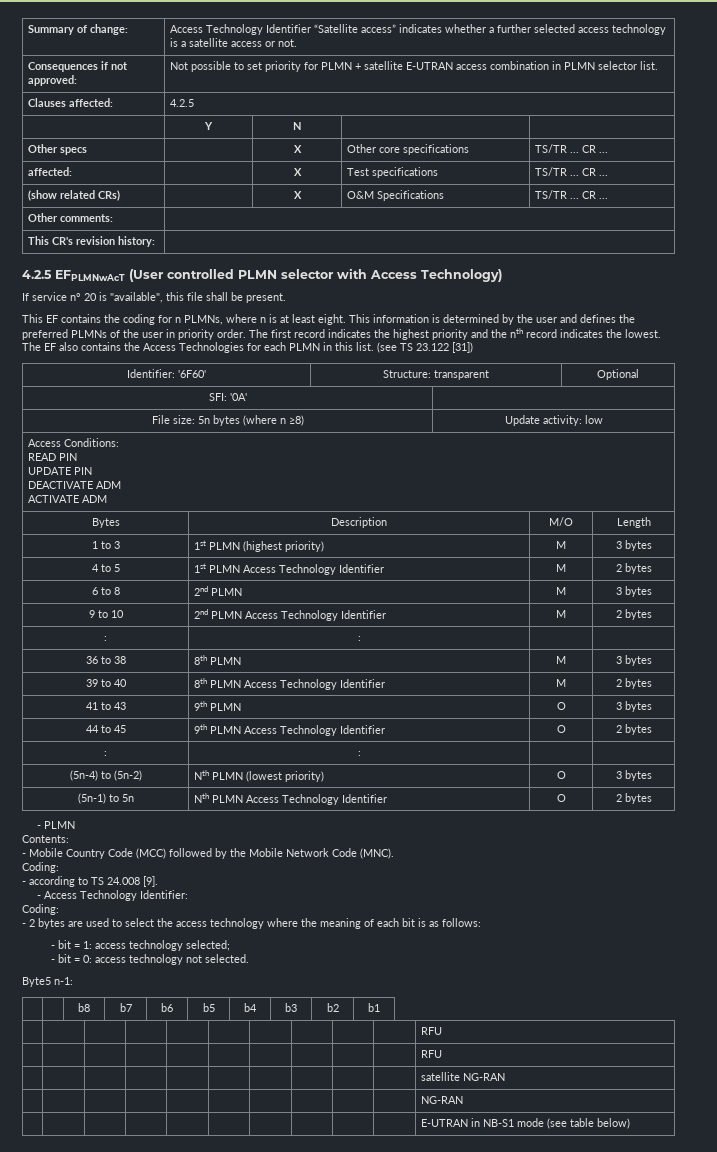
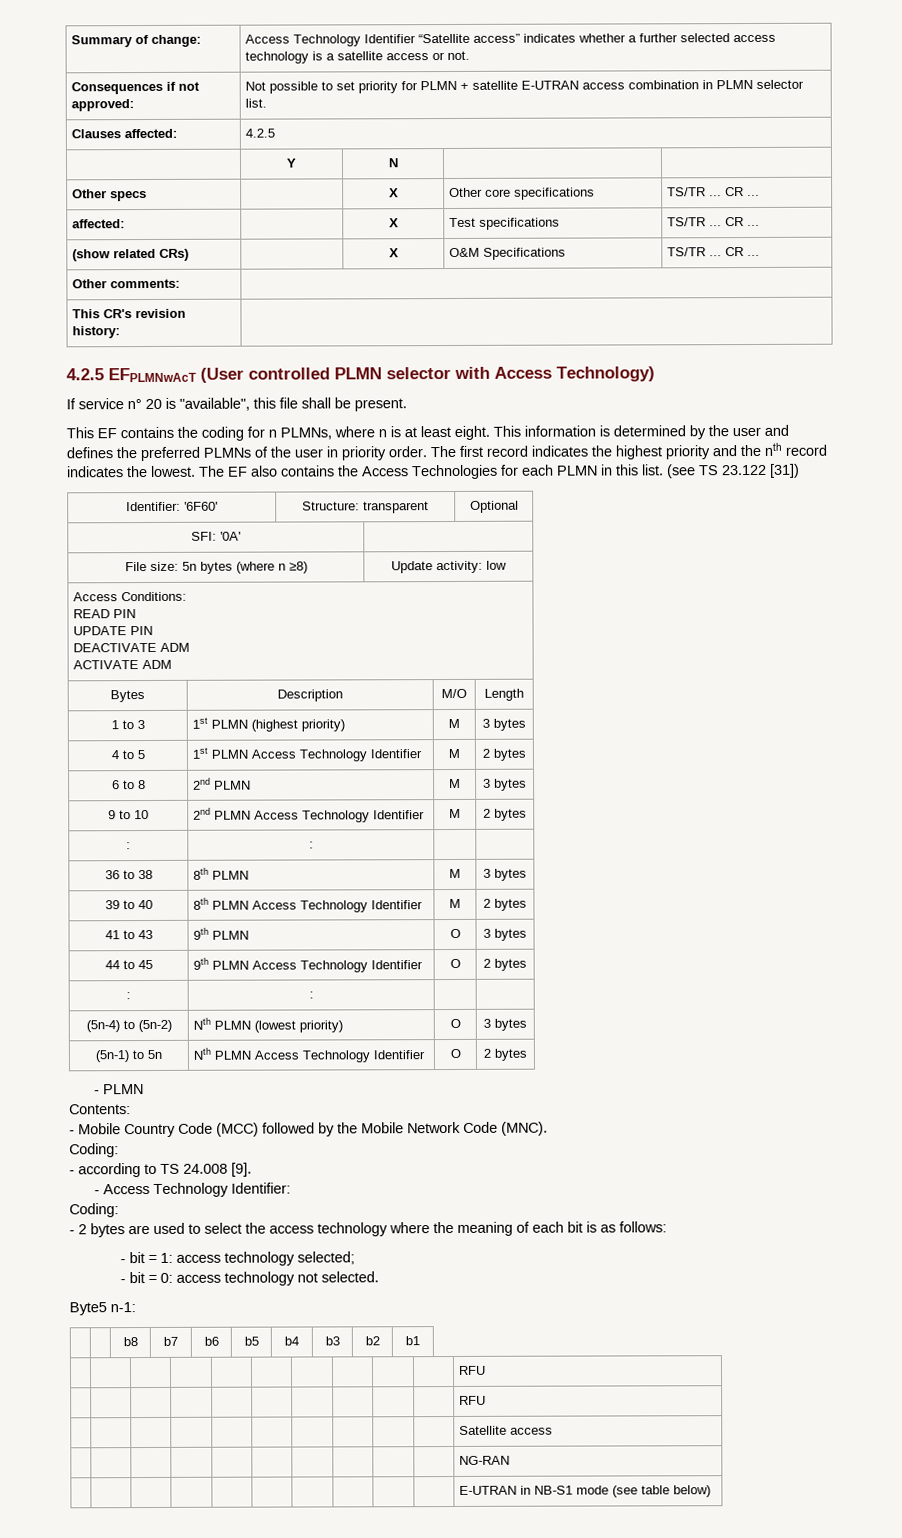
- | | | | | | | | | | satellite NG-RAN
+ | | | | | | | | | | Satellite access

